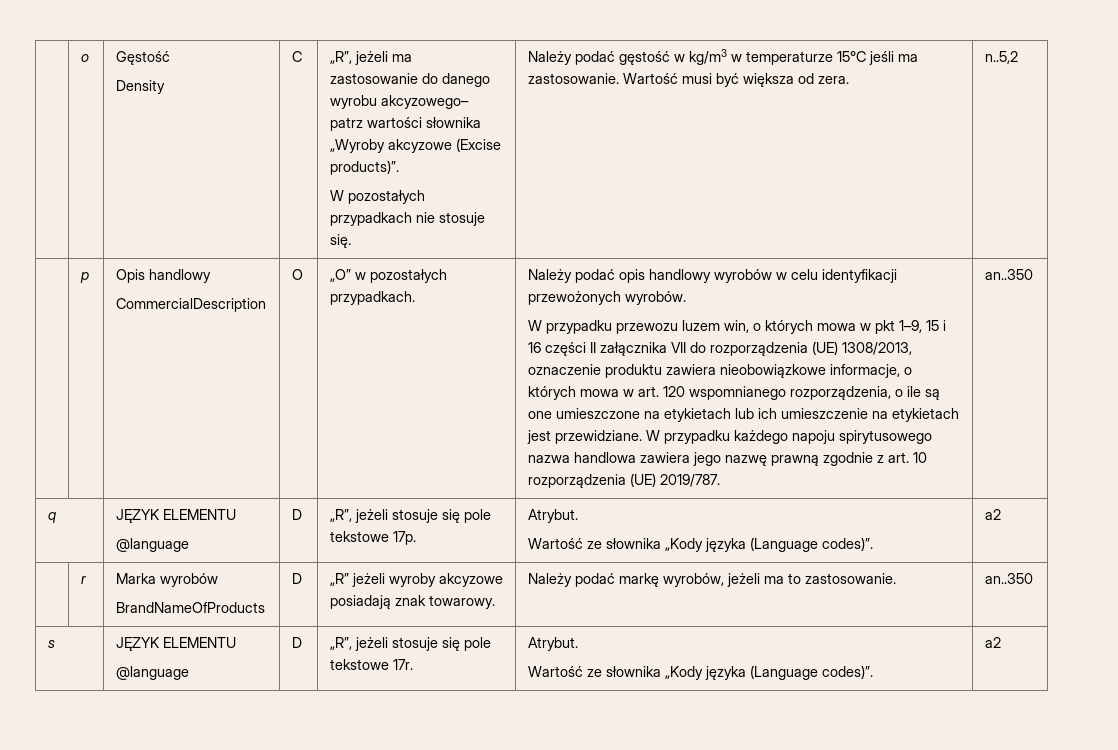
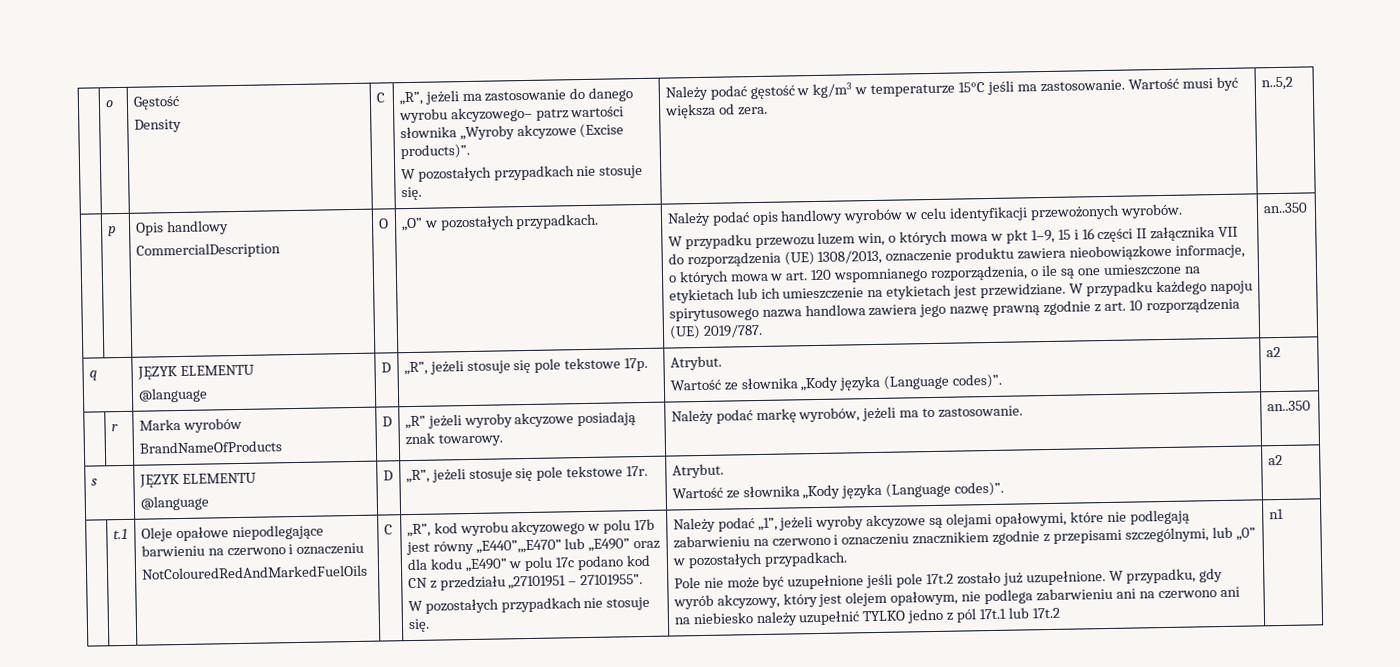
+ t.1 | Oleje opałowe niepodlegające barwieniu na czerwono i oznaczeniu
+ NotColouredRedAndMarkedFuelOils | C | „R”, kod wyrobu akcyzowego w polu 17b jest równy „E440”,„E470” lub „E490” oraz dla kodu „E490” w polu 17c podano kod CN z przedziału „27101951 – 27101955”.
+ W pozostałych przypadkach nie stosuje się. | Należy podać „1”, jeżeli wyroby akcyzowe są olejami opałowymi, które nie podlegają zabarwieniu na czerwono i oznaczeniu znacznikiem zgodnie z przepisami szczególnymi, lub „0” w pozostałych przypadkach.
+ Pole nie może być uzupełnione jeśli pole 17t.2 zostało już uzupełnione. W przypadku, gdy wyrób akcyzowy, który jest olejem opałowym, nie podlega zabarwieniu ani na czerwono ani na niebiesko należy uzupełnić TYLKO jedno z pól 17t.1 lub 17t.2 | n1

